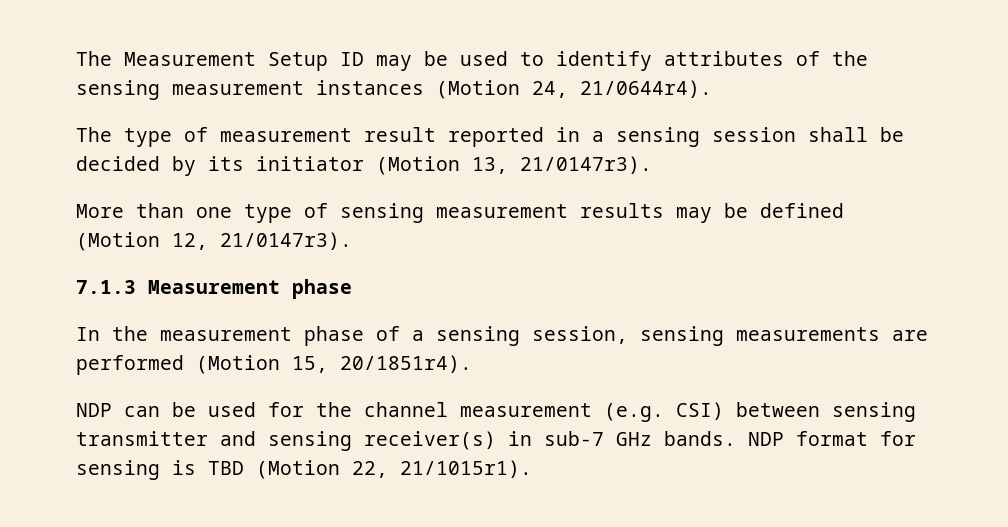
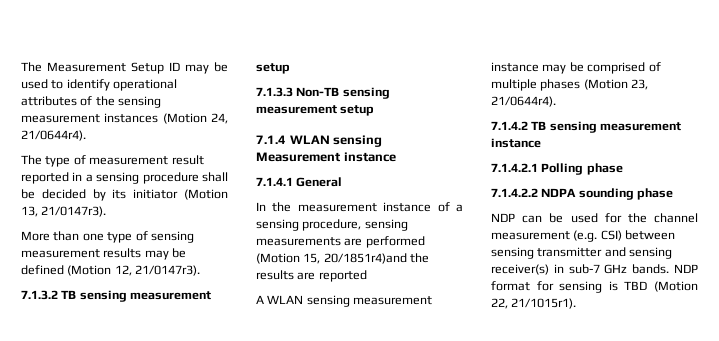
- The Measurement Setup ID may be used to identify attributes of the sensing measurement instances (Motion 24, 21/0644r4).
+ The Measurement Setup ID may be used to identify operational attributes of the sensing measurement instances (Motion 24, 21/0644r4).
- The type of measurement result reported in a sensing session shall be decided by its initiator (Motion 13, 21/0147r3).
+ The type of measurement result reported in a sensing procedure shall be decided by its initiator (Motion 13, 21/0147r3).
- 7.1.3 Measurement phase
+ 7.1.3.2 TB sensing measurement setup
+ 7.1.3.3 Non-TB sensing measurement setup
+ 7.1.4 WLAN sensing Measurement instance
+ 7.1.4.1 General
- In the measurement phase of a sensing session, sensing measurements are performed (Motion 15, 20/1851r4).
+ In the measurement instance of a sensing procedure, sensing measurements are performed (Motion 15, 20/1851r4)and the results are reported
+ A WLAN sensing measurement instance may be comprised of multiple phases (Motion 23, 21/0644r4).
+ 7.1.4.2 TB sensing measurement instance
+ 7.1.4.2.1 Polling phase
+ 7.1.4.2.2 NDPA sounding phase

